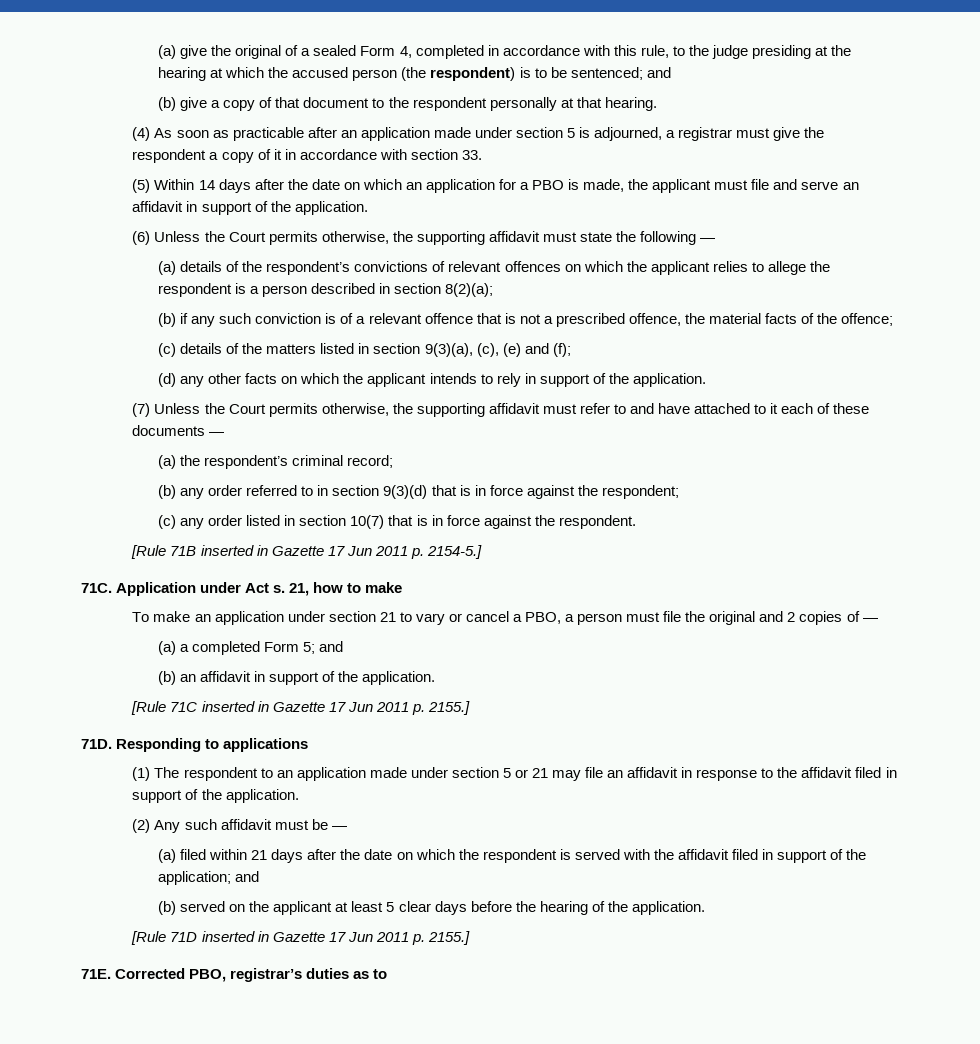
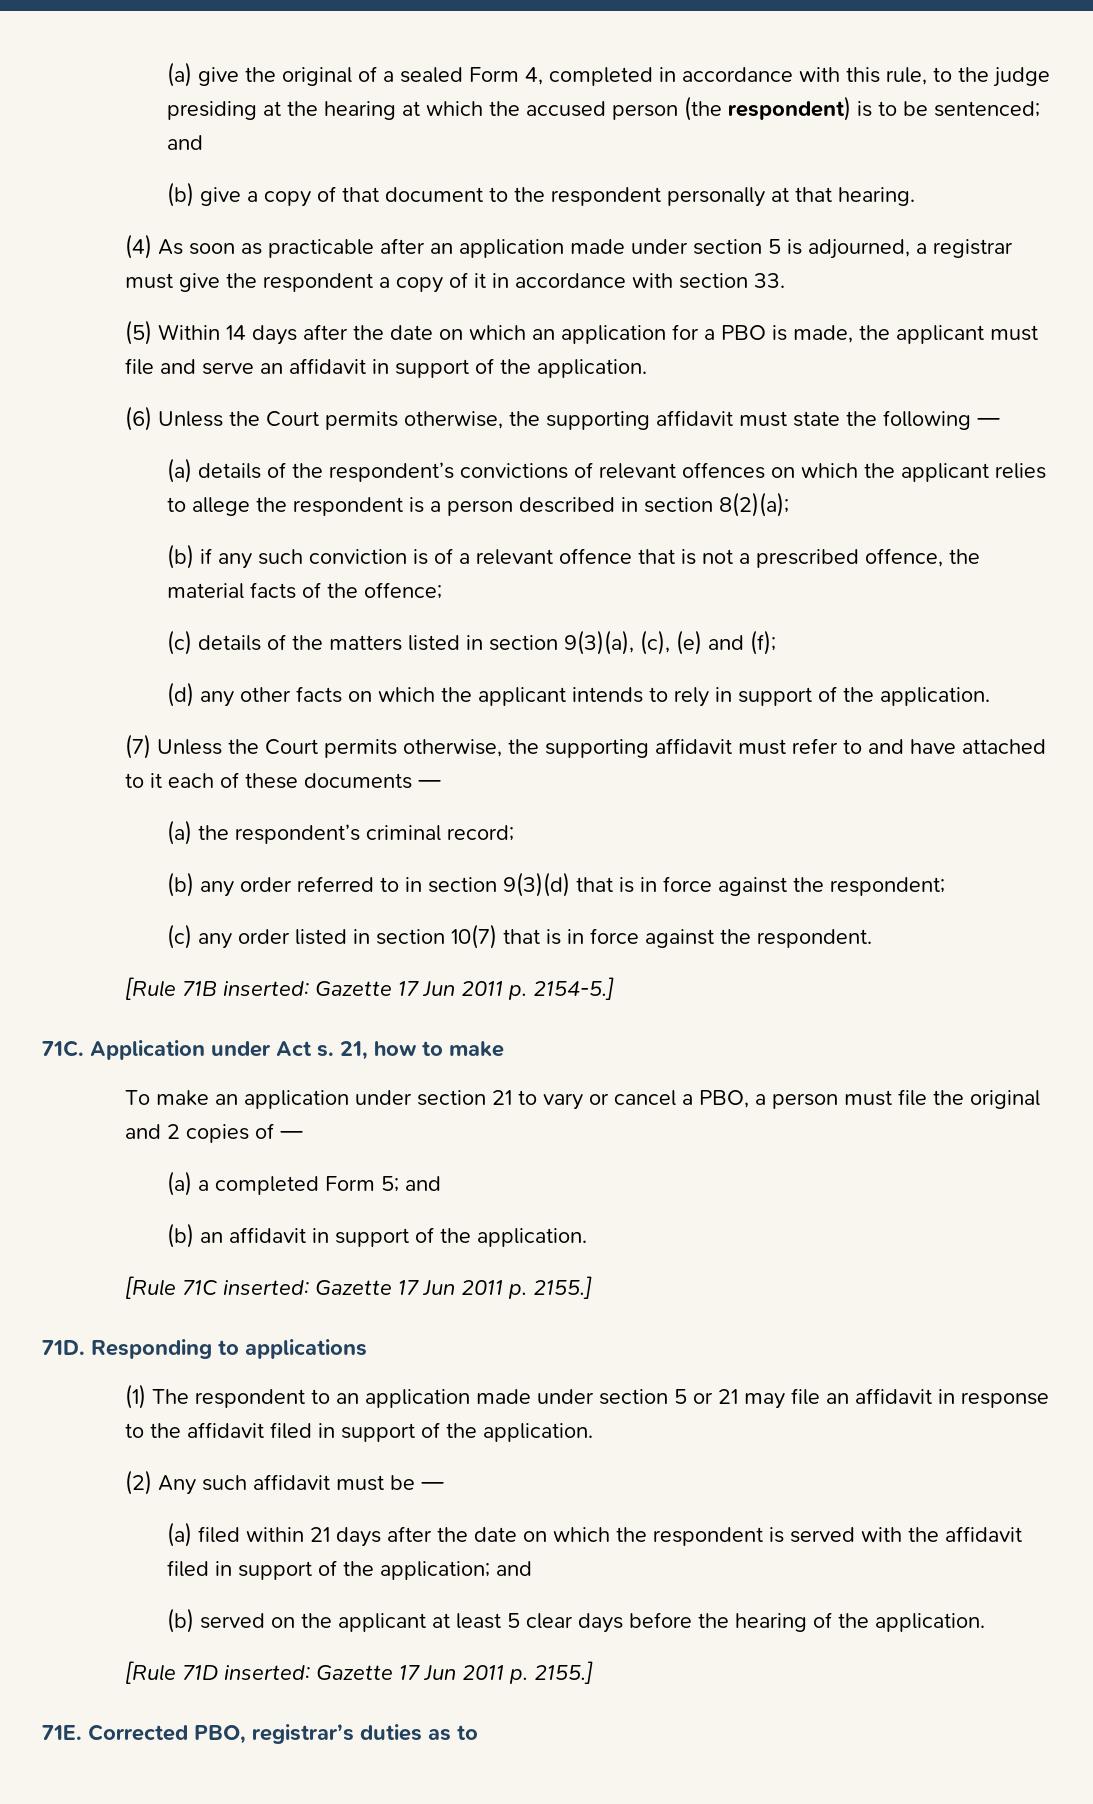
- [Rule 71B inserted in Gazette 17 Jun 2011 p. 2154-5.]
+ [Rule 71B inserted: Gazette 17 Jun 2011 p. 2154-5.]
- [Rule 71C inserted in Gazette 17 Jun 2011 p. 2155.]
+ [Rule 71C inserted: Gazette 17 Jun 2011 p. 2155.]
- [Rule 71D inserted in Gazette 17 Jun 2011 p. 2155.]
+ [Rule 71D inserted: Gazette 17 Jun 2011 p. 2155.]

